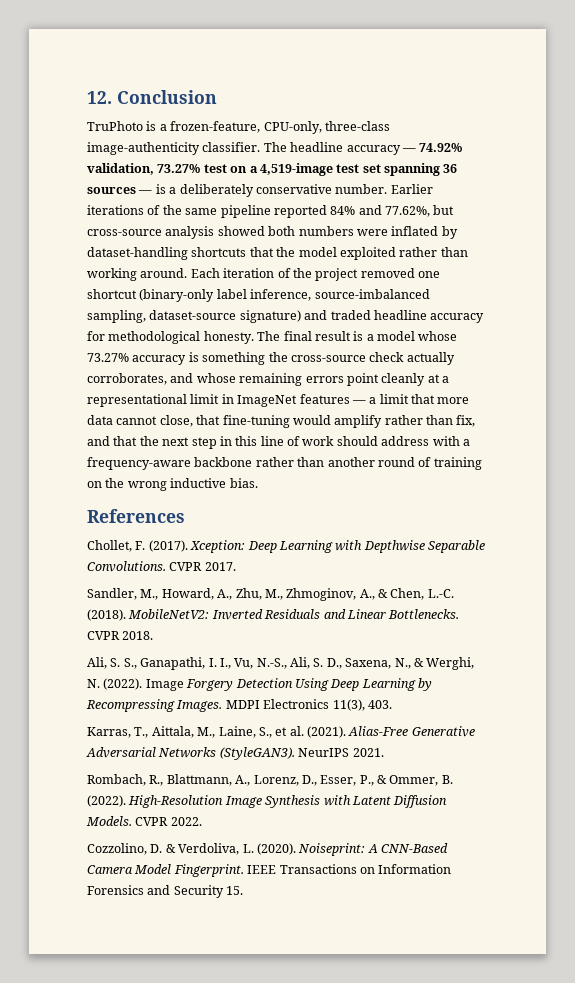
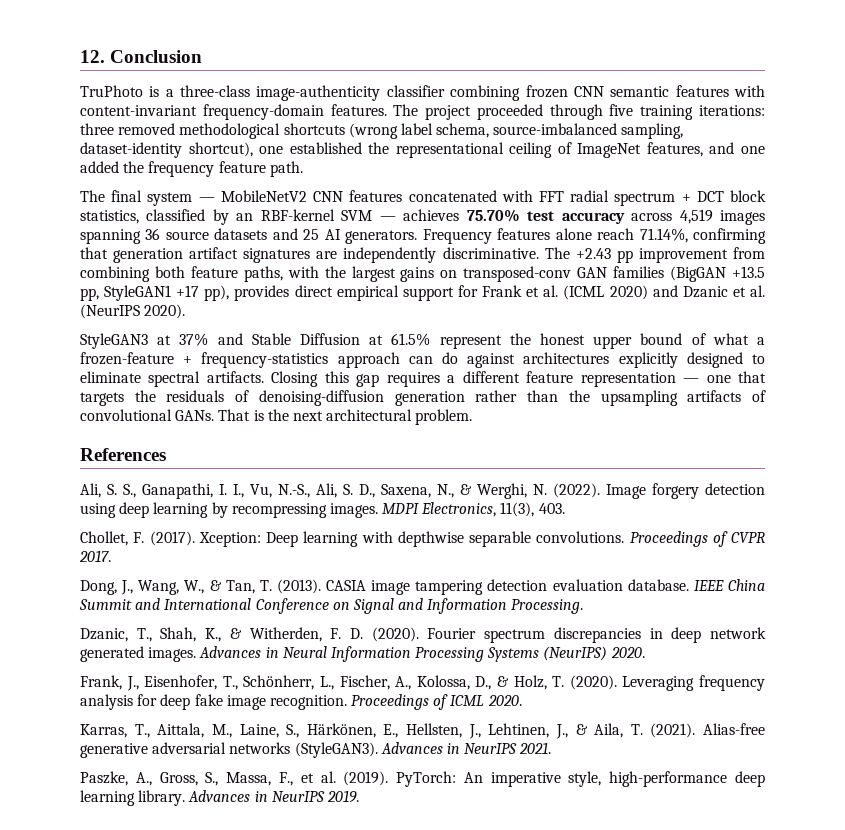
- TruPhoto is a frozen-feature, CPU-only, three-class image-authenticity classifier. The headline accuracy — 74.92% validation, 73.27% test on a 4,519-image test set spanning 36 sources — is a deliberately conservative number. Earlier iterations of the same pipeline reported 84% and 77.62%, but cross-source analysis showed both numbers were inflated by dataset-handling shortcuts that the model exploited rather than working around. Each iteration of the project removed one shortcut (binary-only label inference, source-imbalanced sampling, dataset-source signature) and traded headline accuracy for methodological honesty. The final result is a model whose 73.27% accuracy is something the cross-source check actually corroborates, and whose remaining errors point cleanly at a representational limit in ImageNet features — a limit that more data cannot close, that fine-tuning would amplify rather than fix, and that the next step in this line of work should address with a frequency-aware backbone rather than another round of training on the wrong inductive bias.
+ TruPhoto is a three-class image-authenticity classifier combining frozen CNN semantic features with content-invariant frequency-domain features. The project proceeded through five training iterations: three removed methodological shortcuts (wrong label schema, source-imbalanced sampling, dataset-identity shortcut), one established the representational ceiling of ImageNet features, and one added the frequency feature path.
+ The final system — MobileNetV2 CNN features concatenated with FFT radial spectrum + DCT block statistics, classified by an RBF-kernel SVM — achieves 75.70% test accuracy across 4,519 images spanning 36 source datasets and 25 AI generators. Frequency features alone reach 71.14%, confirming that generation artifact signatures are independently discriminative. The +2.43 pp improvement from combining both feature paths, with the largest gains on transposed-conv GAN families (BigGAN +13.5 pp, StyleGAN1 +17 pp), provides direct empirical support for Frank et al. (ICML 2020) and Dzanic et al. (NeurIPS 2020).
+ StyleGAN3 at 37% and Stable Diffusion at 61.5% represent the honest upper bound of what a frozen-feature + frequency-statistics approach can do against architectures explicitly designed to eliminate spectral artifacts. Closing this gap requires a different feature representation — one that targets the residuals of denoising-diffusion generation rather than the upsampling artifacts of convolutional GANs. That is the next architectural problem.
  References
- Chollet, F. (2017). Xception: Deep Learning with Depthwise Separable Convolutions. CVPR 2017.
- Sandler, M., Howard, A., Zhu, M., Zhmoginov, A., & Chen, L.-C. (2018). MobileNetV2: Inverted Residuals and Linear Bottlenecks. CVPR 2018.
- Image Forgery Detection Using Deep Learning by Recompressing Images. MDPI Electronics 11(3), 403.
+ Image forgery detection using deep learning by recompressing images. MDPI Electronics, 11(3), 403.
+ Chollet, F. (2017). Xception: Deep learning with depthwise separable convolutions. Proceedings of CVPR 2017.
+ Dong, J., Wang, W., & Tan, T. (2013). CASIA image tampering detection evaluation database. IEEE China Summit and International Conference on Signal and Information Processing.
+ Dzanic, T., Shah, K., & Witherden, F. D. (2020). Fourier spectrum discrepancies in deep network generated images. Advances in Neural Information Processing Systems (NeurIPS) 2020.
+ Frank, J., Eisenhofer, T., Schönherr, L., Fischer, A., Kolossa, D., & Holz, T. (2020). Leveraging frequency analysis for deep fake image recognition. Proceedings of ICML 2020.
- Karras, T., Aittala, M., Laine, S., et al. (2021). Alias-Free Generative Adversarial Networks (StyleGAN3). NeurIPS 2021.
- Rombach, R., Blattmann, A., Lorenz, D., Esser, P., & Ommer, B. (2022). High-Resolution Image Synthesis with Latent Diffusion Models. CVPR 2022.
- Cozzolino, D. & Verdoliva, L. (2020). Noiseprint: A CNN-Based Camera Model Fingerprint. IEEE Transactions on Information Forensics and Security 15.
+ Karras, T., Aittala, M., Laine, S., Härkönen, E., Hellsten, J., Lehtinen, J., & Aila, T. (2021). Alias-free generative adversarial networks (StyleGAN3). Advances in NeurIPS 2021.
+ Paszke, A., Gross, S., Massa, F., et al. (2019). PyTorch: An imperative style, high-performance deep learning library. Advances in NeurIPS 2019.

